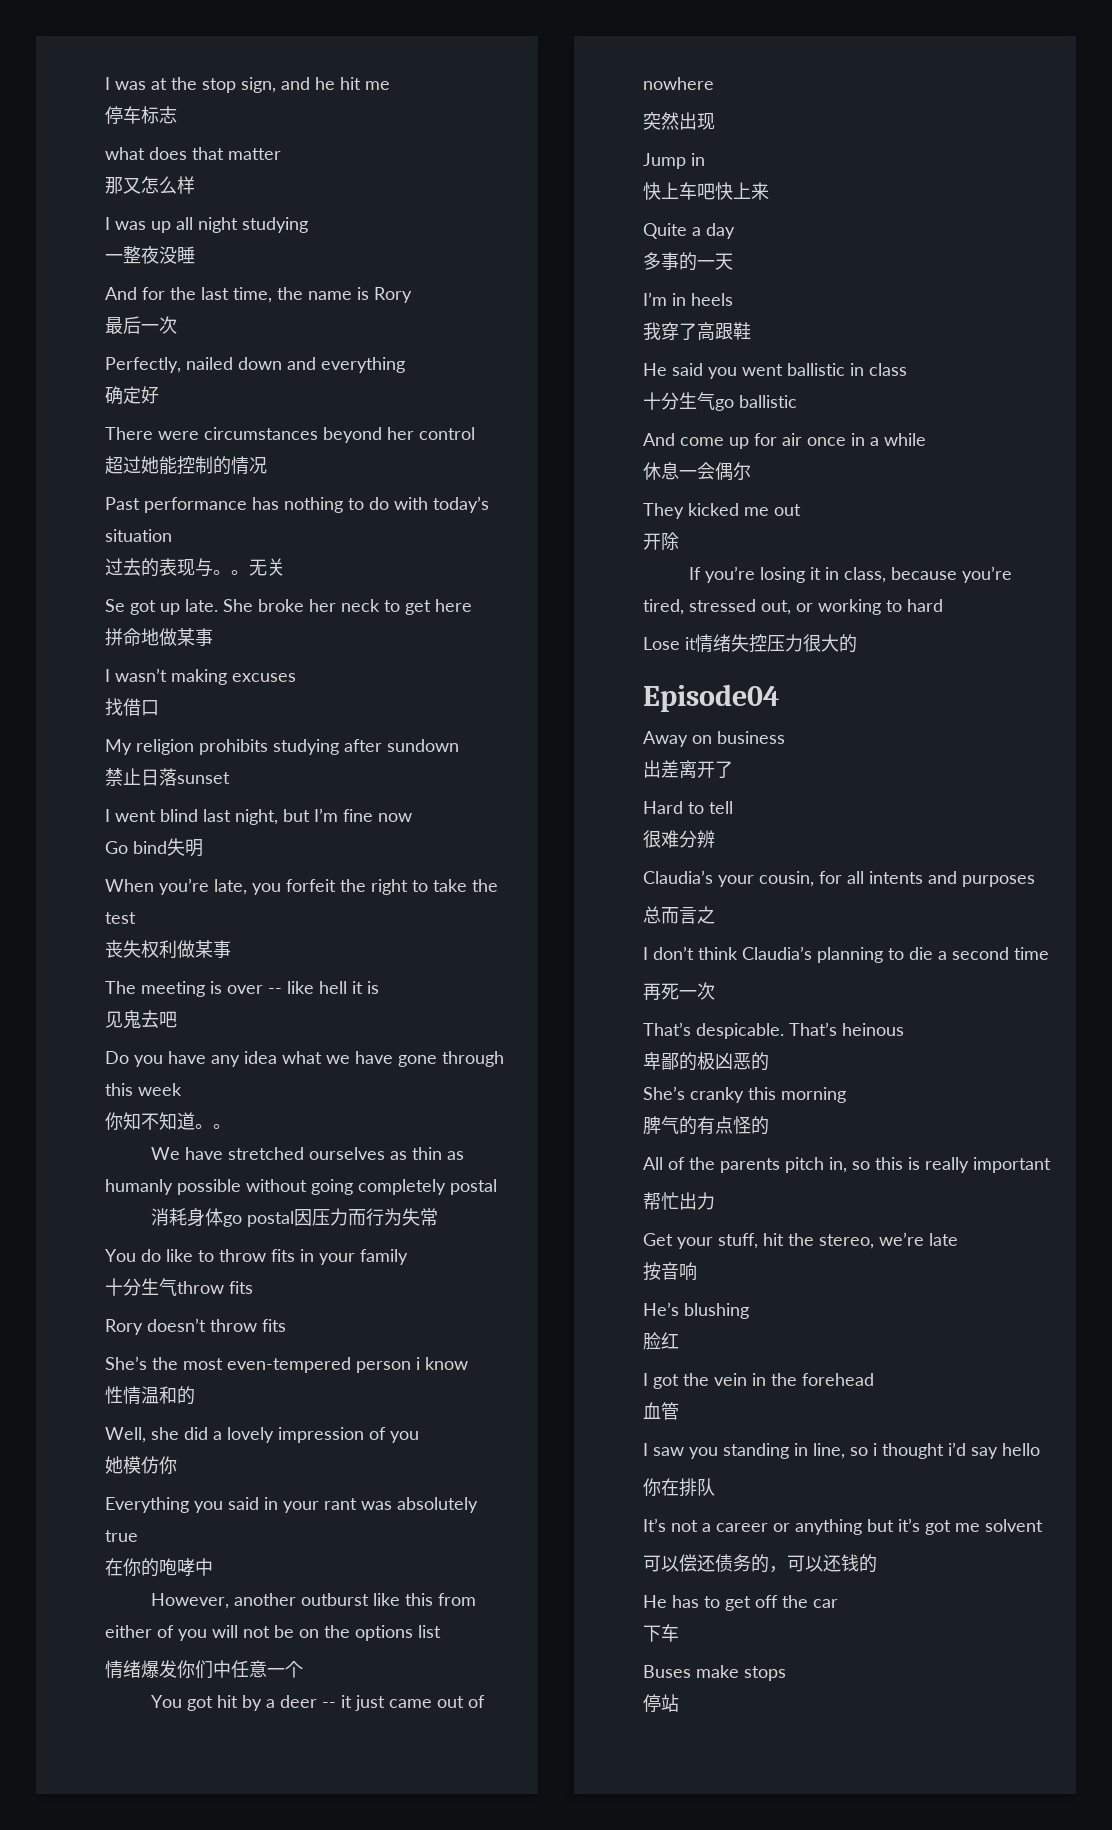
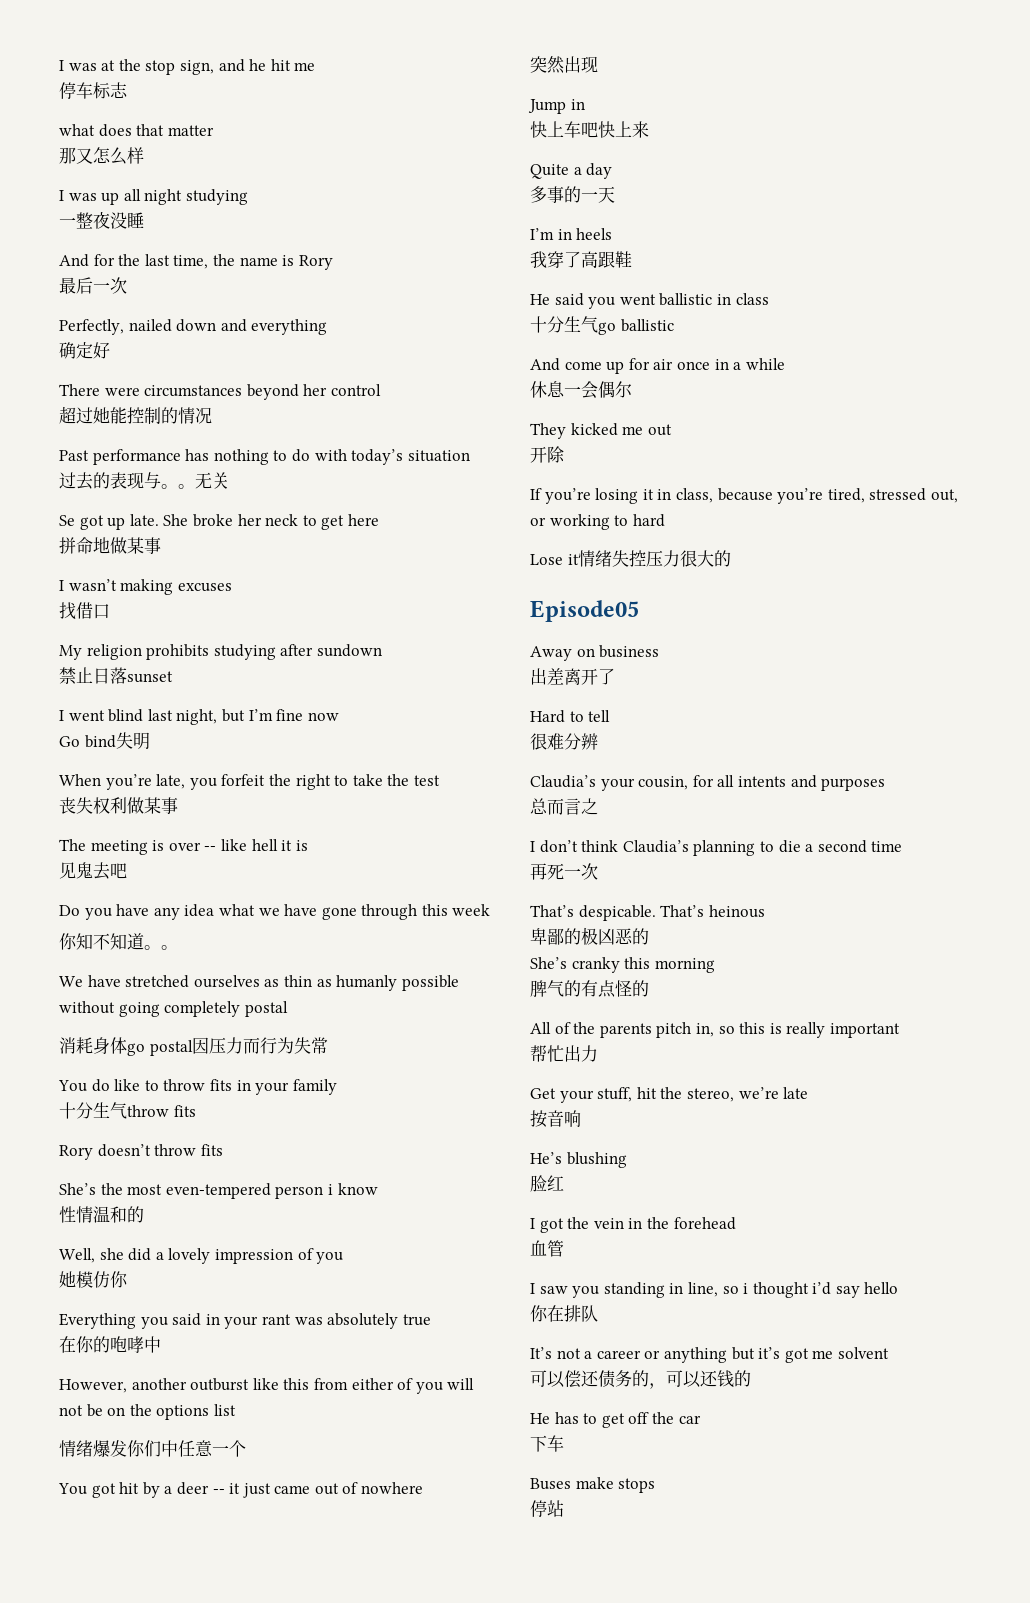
- Episode04
+ Episode05

